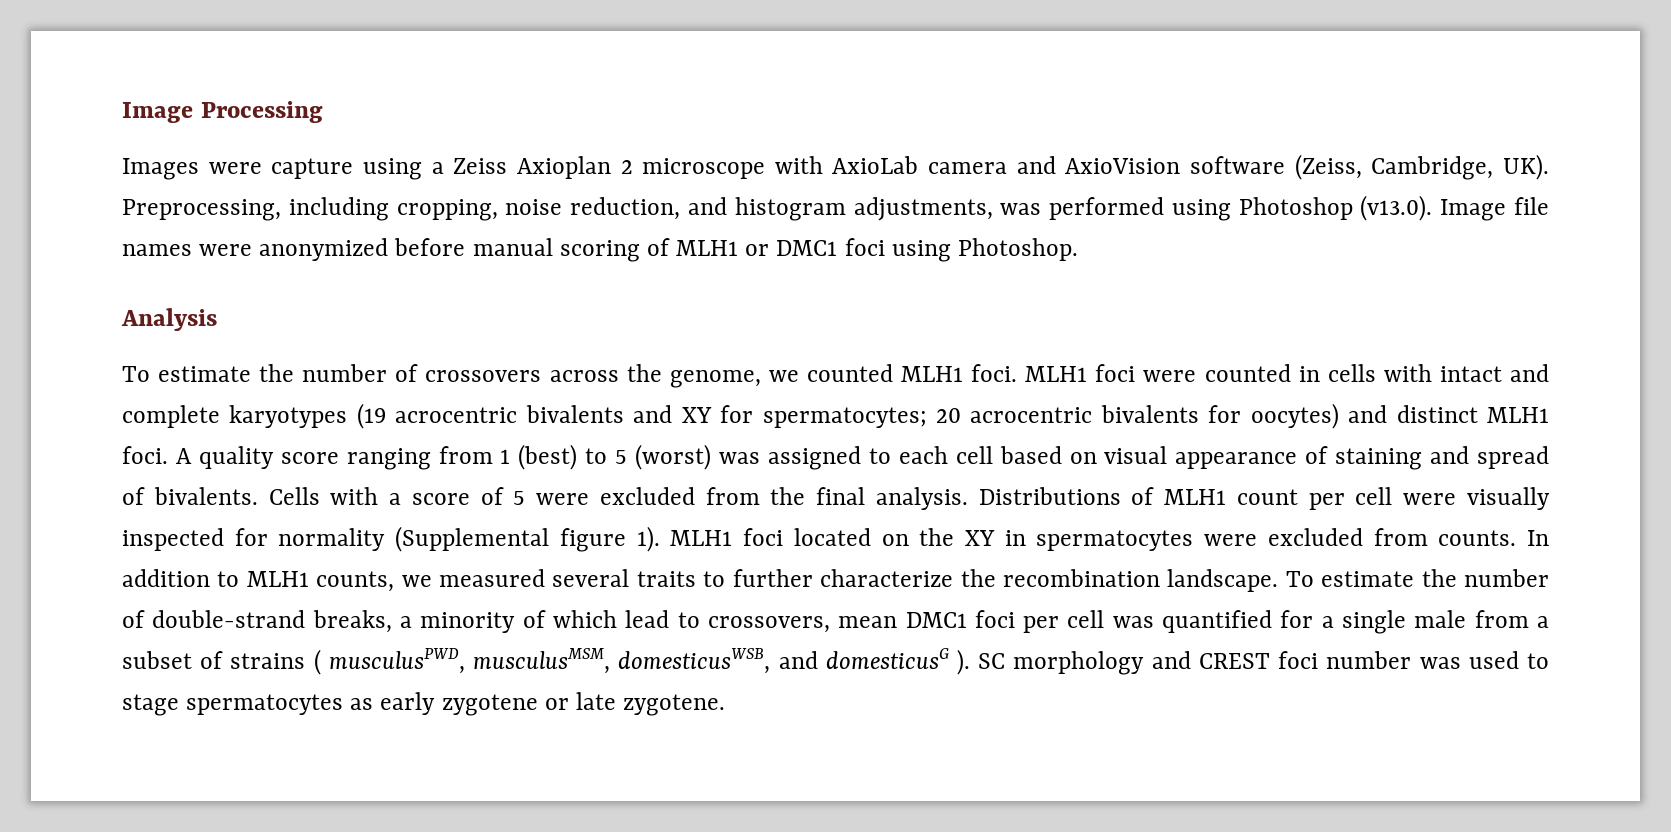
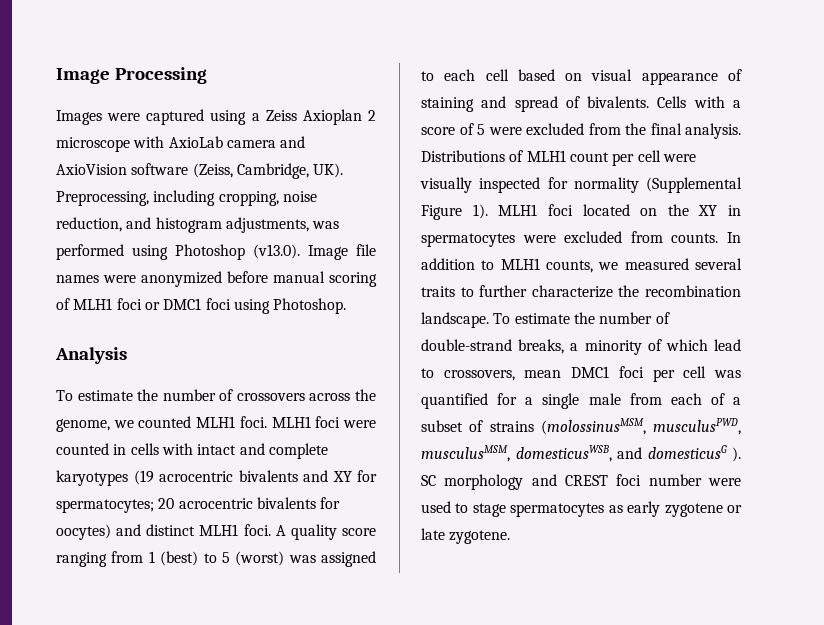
- Images were capture using a Zeiss Axioplan 2 microscope with AxioLab camera and AxioVision software (Zeiss, Cambridge, UK). Preprocessing, including cropping, noise reduction, and histogram adjustments, was performed using Photoshop (v13.0). Image file names were anonymized before manual scoring of MLH1 or DMC1 foci using Photoshop.
+ Images were captured using a Zeiss Axioplan 2 microscope with AxioLab camera and AxioVision software (Zeiss, Cambridge, UK). Preprocessing, including cropping, noise reduction, and histogram adjustments, was performed using Photoshop (v13.0). Image file names were anonymized before manual scoring of MLH1 foci or DMC1 foci using Photoshop.
- Distributions of MLH1 count per cell were visually inspected for normality (Supplemental figure 1).
+ Distributions of MLH1 count per cell were visually inspected for normality (Supplemental Figure 1).
- To estimate the number of double-strand breaks, a minority of which lead to crossovers, mean DMC1 foci per cell was quantified for a single male from a subset of strains ( musculusPWD, musculusMSM, domesticusWSB, and domesticusG ).
+ To estimate the number of double-strand breaks, a minority of which lead to crossovers, mean DMC1 foci per cell was quantified for a single male from each of a subset of strains (molossinusMSM, musculusPWD, musculusMSM, domesticusWSB, and domesticusG ).
- SC morphology and CREST foci number was used to stage spermatocytes as early zygotene or late zygotene.
+ SC morphology and CREST foci number were used to stage spermatocytes as early zygotene or late zygotene.

